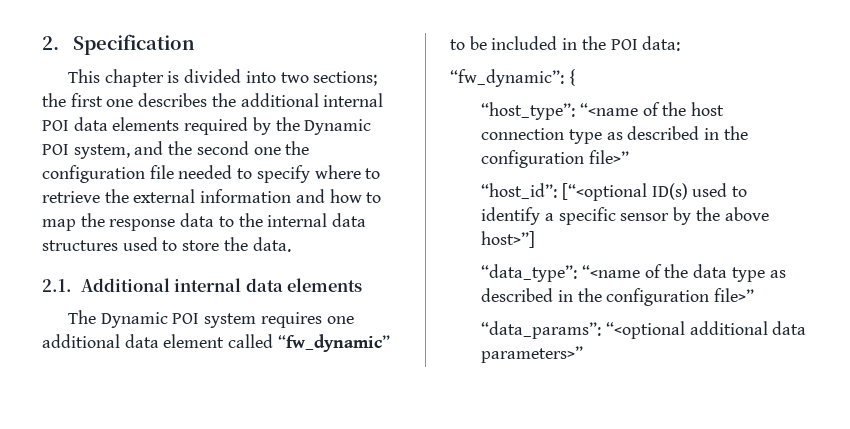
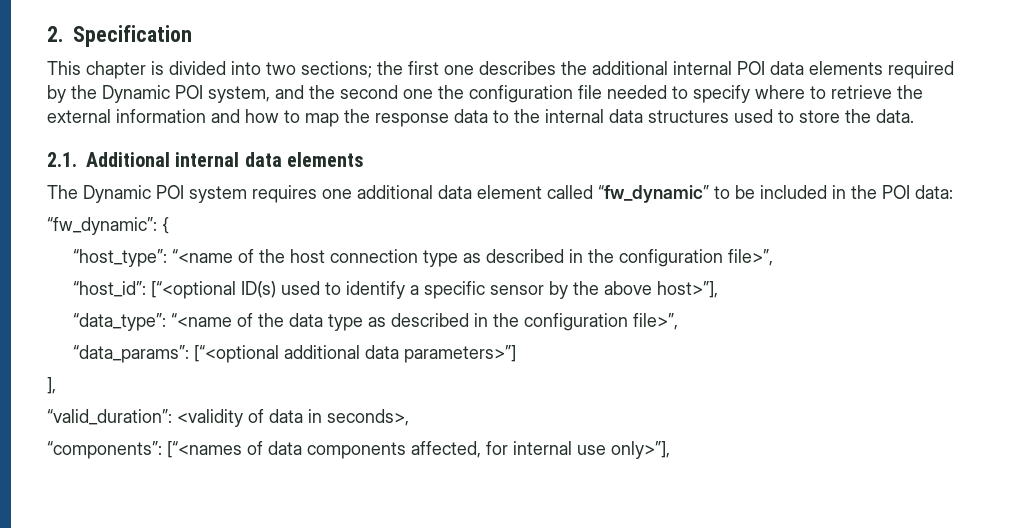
- “host_type”: “<name of the host connection type as described in the configuration file>”
+ “host_type”: “<name of the host connection type as described in the configuration file>”,
- “host_id”: [“<optional ID(s) used to identify a specific sensor by the above host>”]
+ “host_id”: [“<optional ID(s) used to identify a specific sensor by the above host>”],
- “data_type”: “<name of the data type as described in the configuration file>”
+ “data_type”: “<name of the data type as described in the configuration file>”,
- “data_params”: “<optional additional data parameters>”
+ “data_params”: [“<optional additional data parameters>”]
+ ],
+ “valid_duration”: <validity of data in seconds>,
+ “components”: [“<names of data components affected, for internal use only>”],

